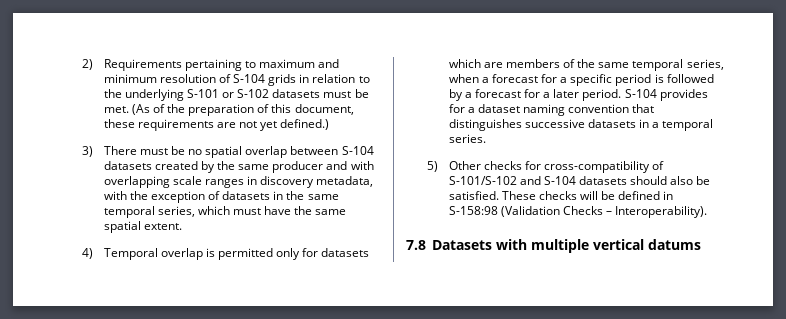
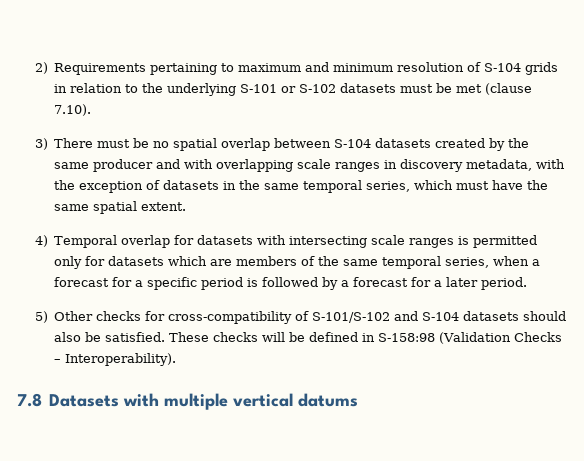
- 2) Requirements pertaining to maximum and minimum resolution of S-104 grids in relation to the underlying S-101 or S-102 datasets must be met. (As of the preparation of this document, these requirements are not yet defined.)
+ 2) Requirements pertaining to maximum and minimum resolution of S-104 grids in relation to the underlying S-101 or S-102 datasets must be met (clause 7.10).
- 4) Temporal overlap is permitted only for datasets which are members of the same temporal series, when a forecast for a specific period is followed by a forecast for a later period. S-104 provides for a dataset naming convention that distinguishes successive datasets in a temporal series.
+ 4) Temporal overlap for datasets with intersecting scale ranges is permitted only for datasets which are members of the same temporal series, when a forecast for a specific period is followed by a forecast for a later period.

